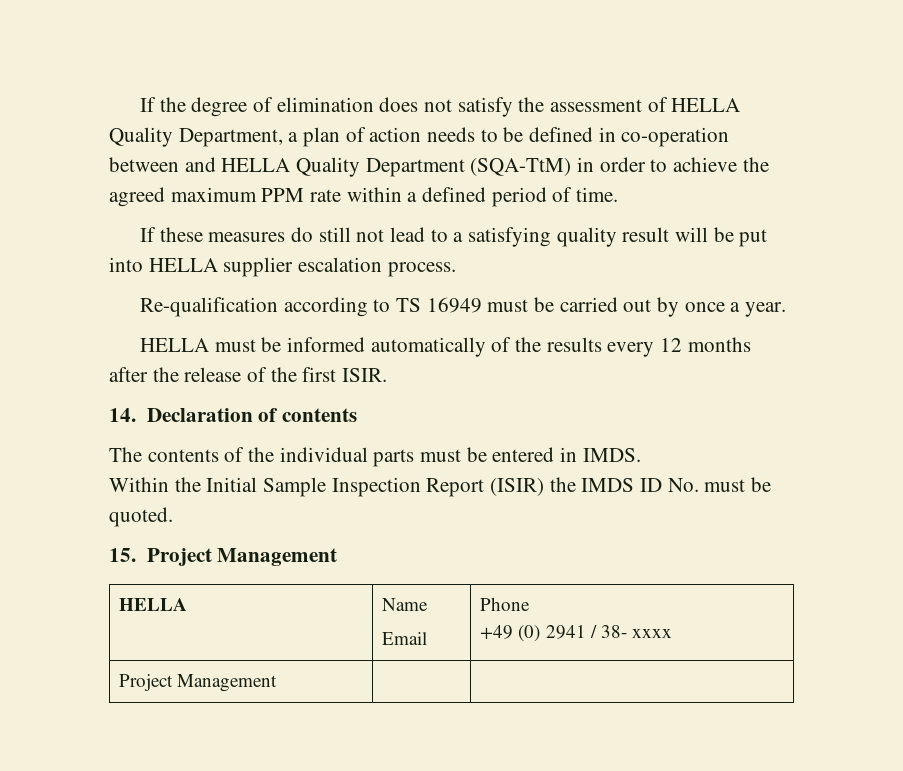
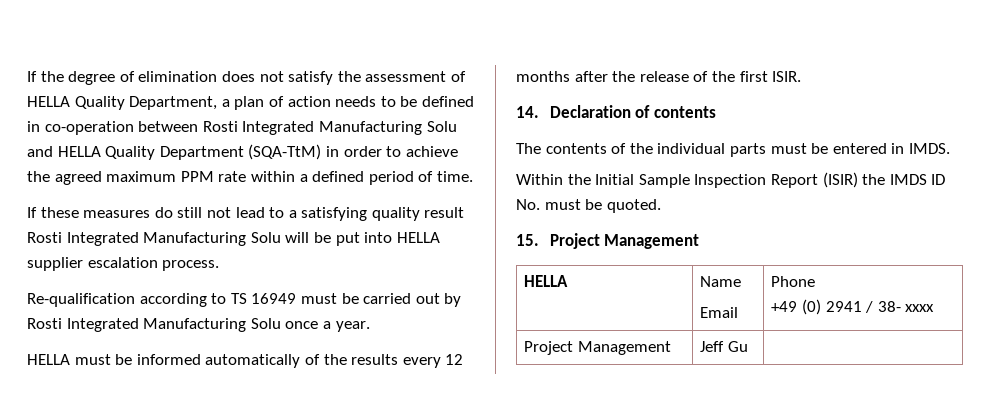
- If the degree of elimination does not satisfy the assessment of HELLA Quality Department, a plan of action needs to be defined in co-operation between and HELLA Quality Department (SQA-TtM) in order to achieve the agreed maximum PPM rate within a defined period of time.
+ If the degree of elimination does not satisfy the assessment of HELLA Quality Department, a plan of action needs to be defined in co-operation between Rosti Integrated Manufacturing Solu and HELLA Quality Department (SQA-TtM) in order to achieve the agreed maximum PPM rate within a defined period of time.
- If these measures do still not lead to a satisfying quality result will be put into HELLA supplier escalation process.
+ If these measures do still not lead to a satisfying quality result Rosti Integrated Manufacturing Solu will be put into HELLA supplier escalation process.
- Re-qualification according to TS 16949 must be carried out by once a year.
+ Re-qualification according to TS 16949 must be carried out by Rosti Integrated Manufacturing Solu once a year.
- Project Management | |
+ Project Management | Jeff Gu |

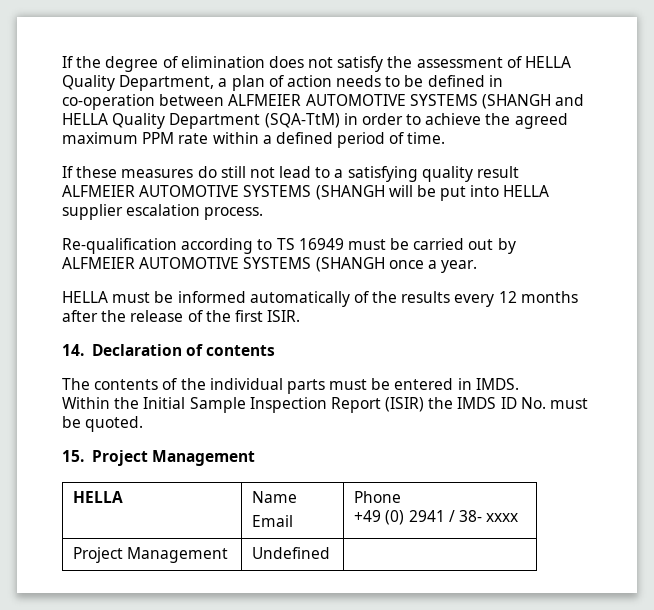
- If the degree of elimination does not satisfy the assessment of HELLA Quality Department, a plan of action needs to be defined in co-operation between Rosti Integrated Manufacturing Solu and HELLA Quality Department (SQA-TtM) in order to achieve the agreed maximum PPM rate within a defined period of time.
+ If the degree of elimination does not satisfy the assessment of HELLA Quality Department, a plan of action needs to be defined in co-operation between ALFMEIER AUTOMOTIVE SYSTEMS (SHANGH and HELLA Quality Department (SQA-TtM) in order to achieve the agreed maximum PPM rate within a defined period of time.
- If these measures do still not lead to a satisfying quality result Rosti Integrated Manufacturing Solu will be put into HELLA supplier escalation process.
+ If these measures do still not lead to a satisfying quality result ALFMEIER AUTOMOTIVE SYSTEMS (SHANGH will be put into HELLA supplier escalation process.
- Re-qualification according to TS 16949 must be carried out by Rosti Integrated Manufacturing Solu once a year.
+ Re-qualification according to TS 16949 must be carried out by ALFMEIER AUTOMOTIVE SYSTEMS (SHANGH once a year.
- Project Management | Jeff Gu |
+ Project Management | Undefined |

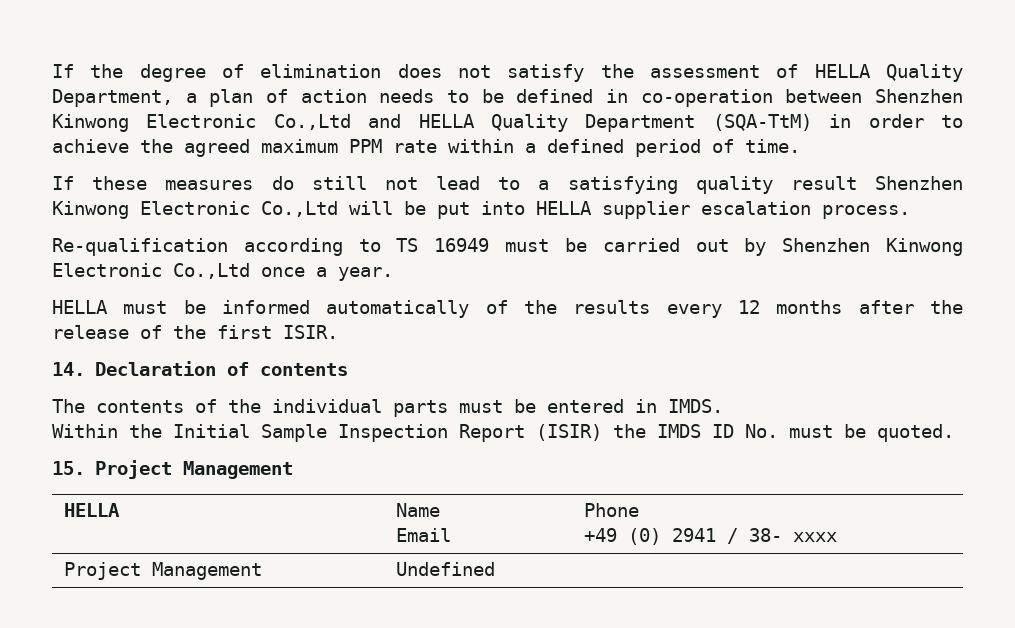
- If the degree of elimination does not satisfy the assessment of HELLA Quality Department, a plan of action needs to be defined in co-operation between ALFMEIER AUTOMOTIVE SYSTEMS (SHANGH and HELLA Quality Department (SQA-TtM) in order to achieve the agreed maximum PPM rate within a defined period of time.
+ If the degree of elimination does not satisfy the assessment of HELLA Quality Department, a plan of action needs to be defined in co-operation between Shenzhen Kinwong Electronic Co.,Ltd and HELLA Quality Department (SQA-TtM) in order to achieve the agreed maximum PPM rate within a defined period of time.
- If these measures do still not lead to a satisfying quality result ALFMEIER AUTOMOTIVE SYSTEMS (SHANGH will be put into HELLA supplier escalation process.
+ If these measures do still not lead to a satisfying quality result Shenzhen Kinwong Electronic Co.,Ltd will be put into HELLA supplier escalation process.
- Re-qualification according to TS 16949 must be carried out by ALFMEIER AUTOMOTIVE SYSTEMS (SHANGH once a year.
+ Re-qualification according to TS 16949 must be carried out by Shenzhen Kinwong Electronic Co.,Ltd once a year.

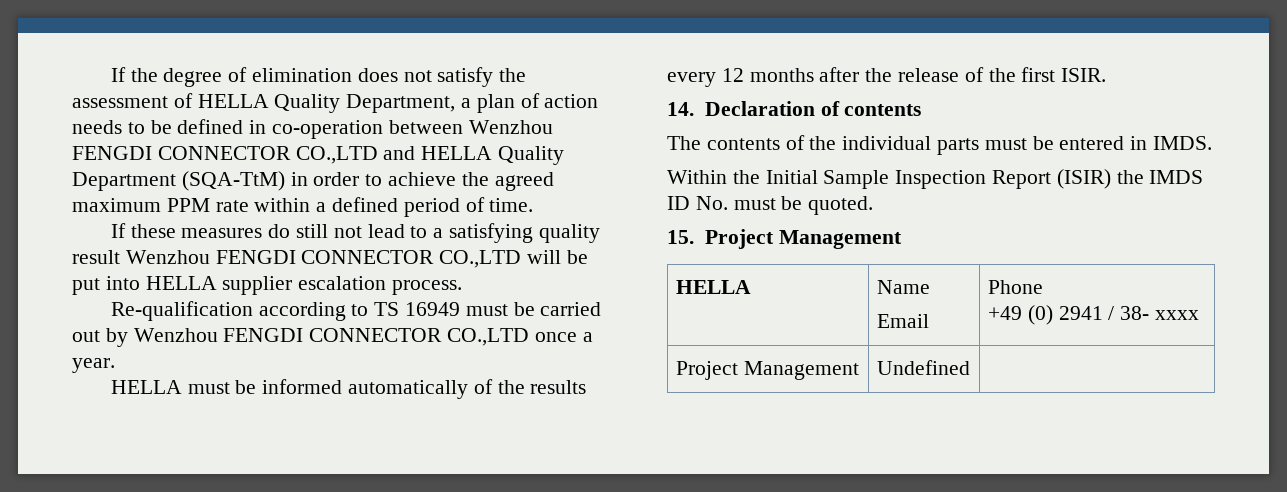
- If the degree of elimination does not satisfy the assessment of HELLA Quality Department, a plan of action needs to be defined in co-operation between Shenzhen Kinwong Electronic Co.,Ltd and HELLA Quality Department (SQA-TtM) in order to achieve the agreed maximum PPM rate within a defined period of time.
+ If the degree of elimination does not satisfy the assessment of HELLA Quality Department, a plan of action needs to be defined in co-operation between Wenzhou FENGDI CONNECTOR CO.,LTD and HELLA Quality Department (SQA-TtM) in order to achieve the agreed maximum PPM rate within a defined period of time.
- If these measures do still not lead to a satisfying quality result Shenzhen Kinwong Electronic Co.,Ltd will be put into HELLA supplier escalation process.
+ If these measures do still not lead to a satisfying quality result Wenzhou FENGDI CONNECTOR CO.,LTD will be put into HELLA supplier escalation process.
- Re-qualification according to TS 16949 must be carried out by Shenzhen Kinwong Electronic Co.,Ltd once a year.
+ Re-qualification according to TS 16949 must be carried out by Wenzhou FENGDI CONNECTOR CO.,LTD once a year.

